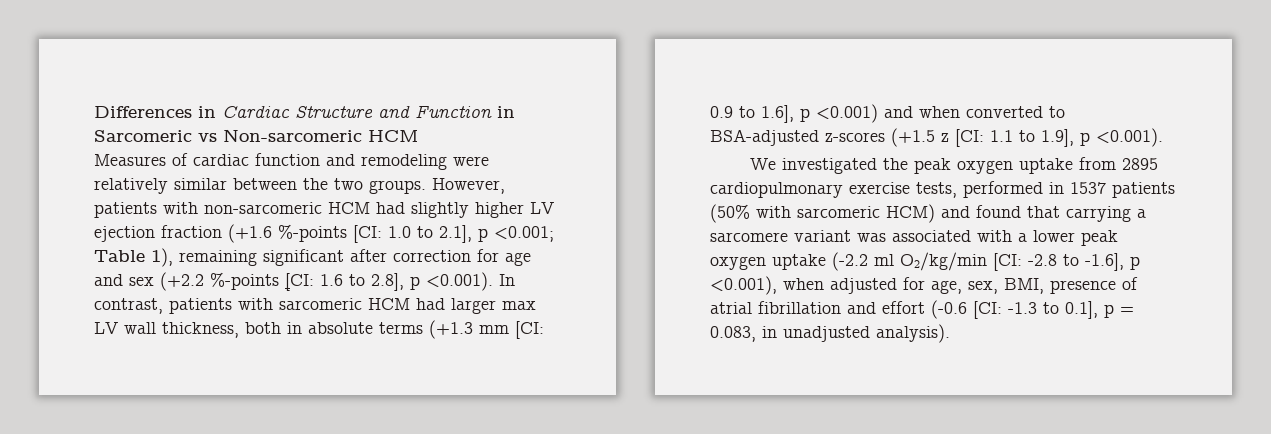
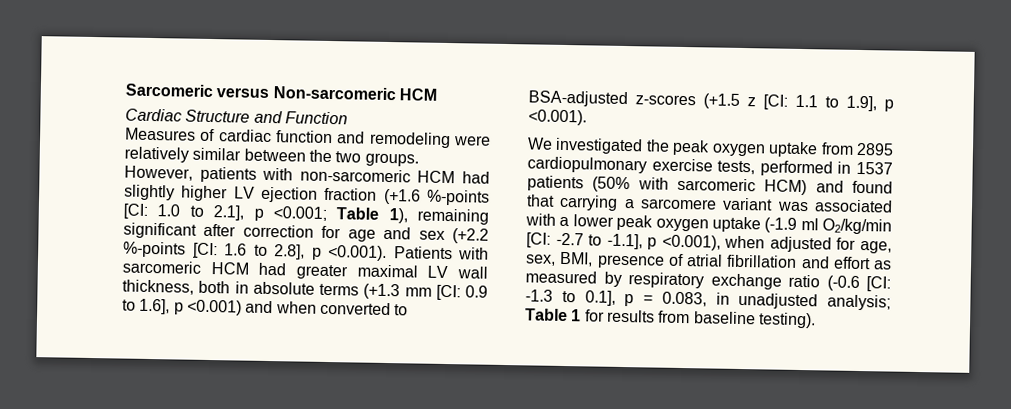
- Differences in Cardiac Structure and Function in Sarcomeric vs Non-sarcomeric HCM
+ Sarcomeric versus Non-sarcomeric HCM
+ Cardiac Structure and Function
- 1.6 to 2.8], p <0.001). In contrast, patients with sarcomeric HCM had larger max LV wall thickness, both in absolute terms (+1.3 mm [CI:
+ 1.6 to 2.8], p <0.001). Patients with sarcomeric HCM had greater maximal LV wall thickness, both in absolute terms (+1.3 mm [CI:
- We investigated the peak oxygen uptake from 2895 cardiopulmonary exercise tests, performed in 1537 patients (50% with sarcomeric HCM) and found that carrying a sarcomere variant was associated with a lower peak oxygen uptake (-2.2 ml O2/kg/min [CI:
+ We investigated the peak oxygen uptake from 2895 cardiopulmonary exercise tests, performed in 1537 patients (50% with sarcomeric HCM) and found that carrying a sarcomere variant was associated with a lower peak oxygen uptake (-1.9 ml O2/kg/min [CI:
- -2.8 to -1.6], p <0.001), when adjusted for age, sex, BMI, presence of atrial fibrillation and effort (-0.6 [CI:
+ -2.7 to -1.1], p <0.001), when adjusted for age, sex, BMI, presence of atrial fibrillation and effort as measured by respiratory exchange ratio (-0.6 [CI:
- -1.3 to 0.1], p = 0.083, in unadjusted analysis).
+ -1.3 to 0.1], p = 0.083, in unadjusted analysis; Table 1 for results from baseline testing).

